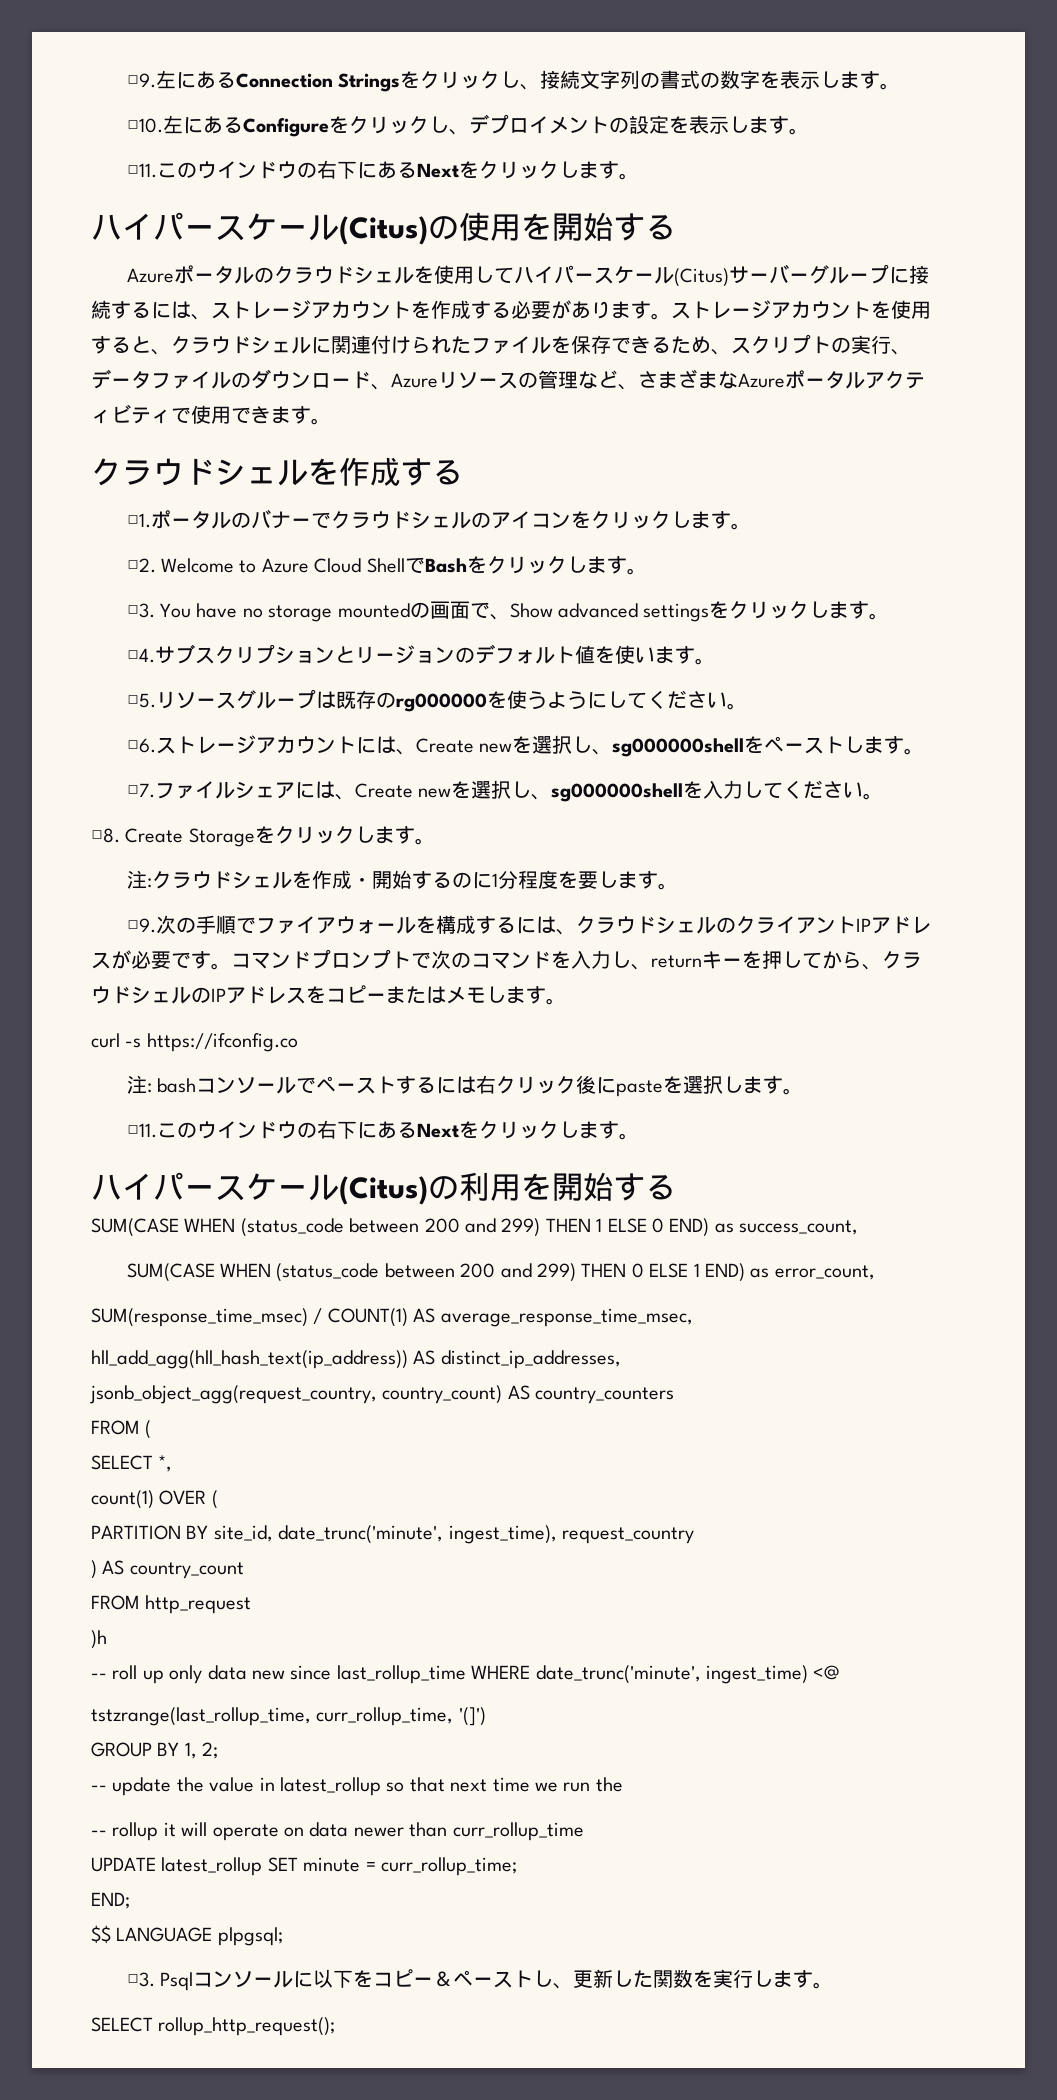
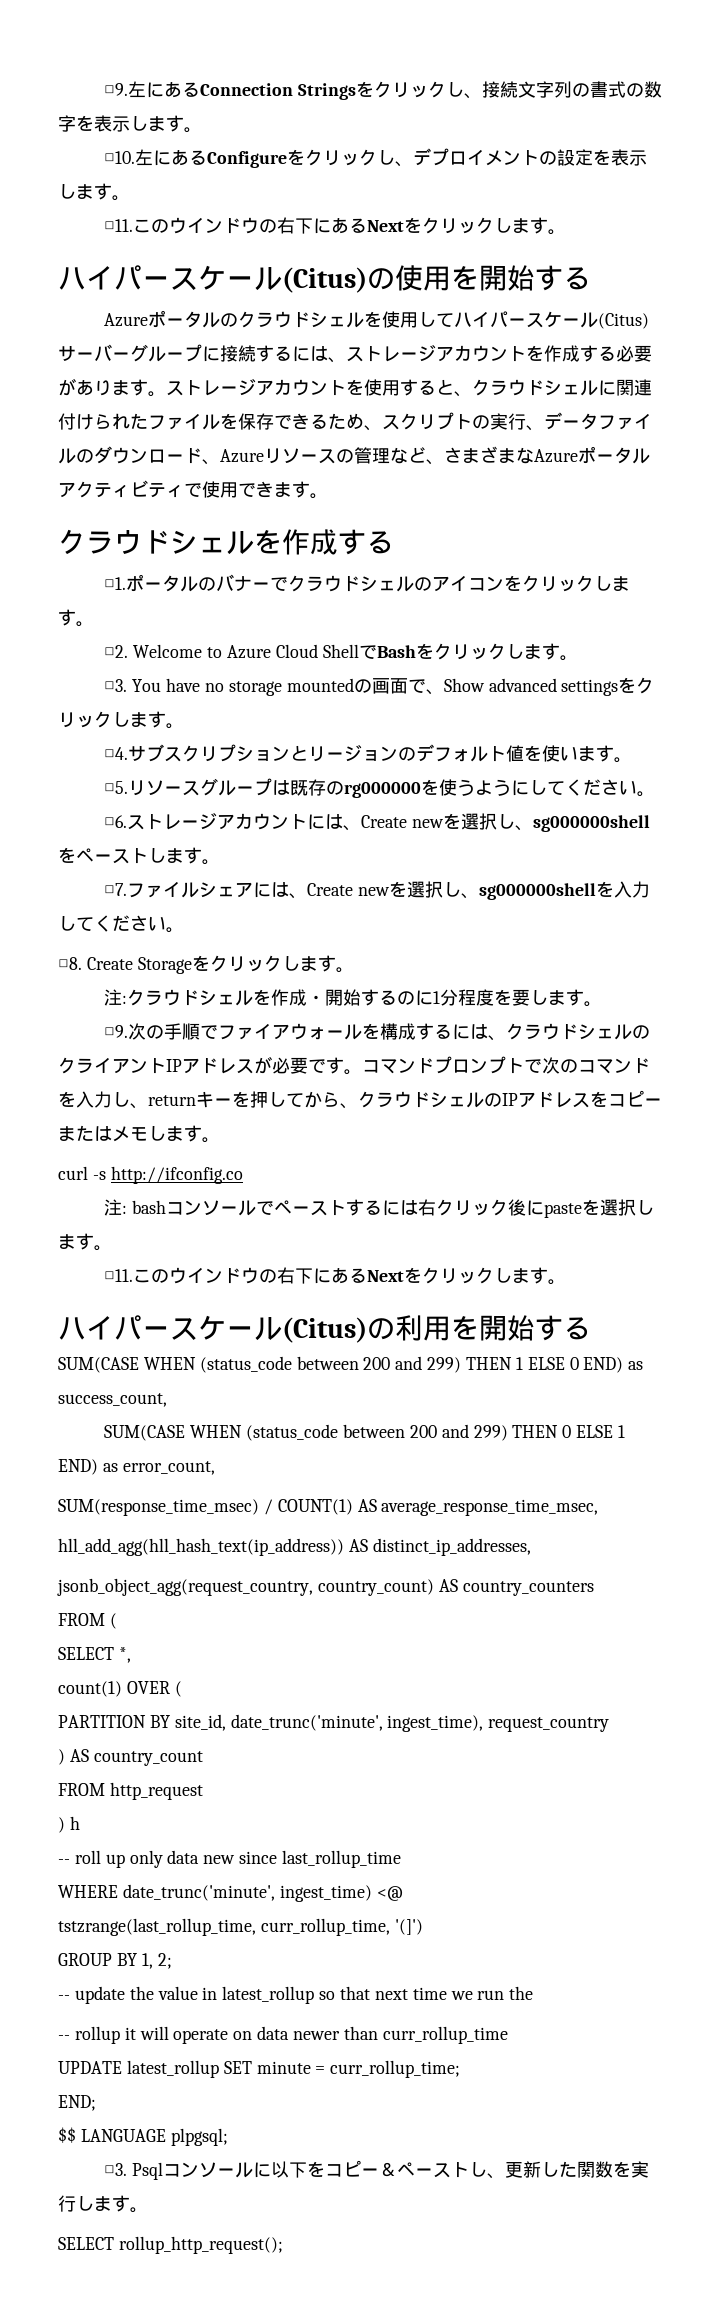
- curl -s https://ifconfig.co
+ curl -s http://ifconfig.co
- )h
+ ) h
- -- roll up only data new since last_rollup_time WHERE date_trunc('minute', ingest_time) <@
+ -- roll up only data new since last_rollup_time
+ WHERE date_trunc('minute', ingest_time) <@

